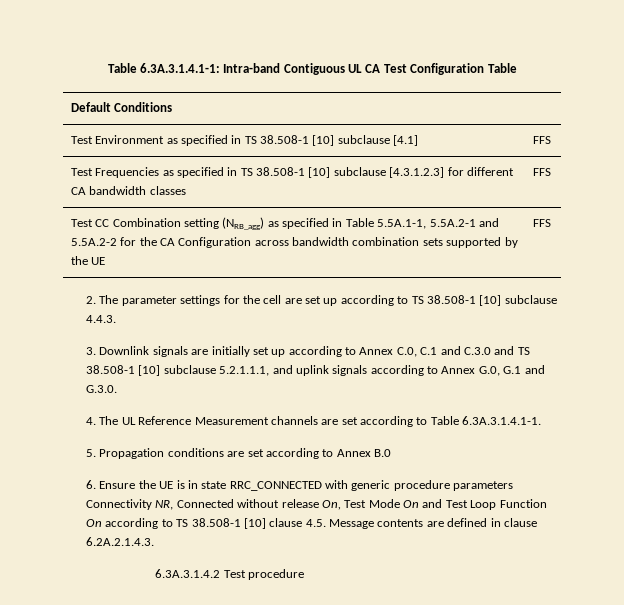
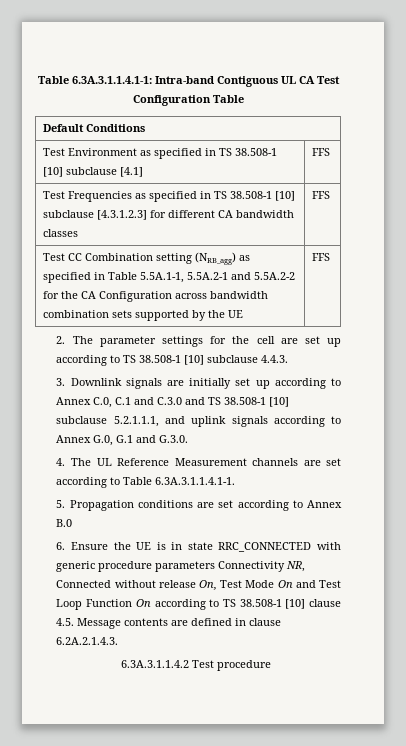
- Table 6.3A.3.1.4.1-1: Intra-band Contiguous UL CA Test Configuration Table
+ Table 6.3A.3.1.1.4.1-1: Intra-band Contiguous UL CA Test Configuration Table
- 4. The UL Reference Measurement channels are set according to Table 6.3A.3.1.4.1-1.
+ 4. The UL Reference Measurement channels are set according to Table 6.3A.3.1.1.4.1-1.
- 6.3A.3.1.4.2 Test procedure
+ 6.3A.3.1.1.4.2 Test procedure

